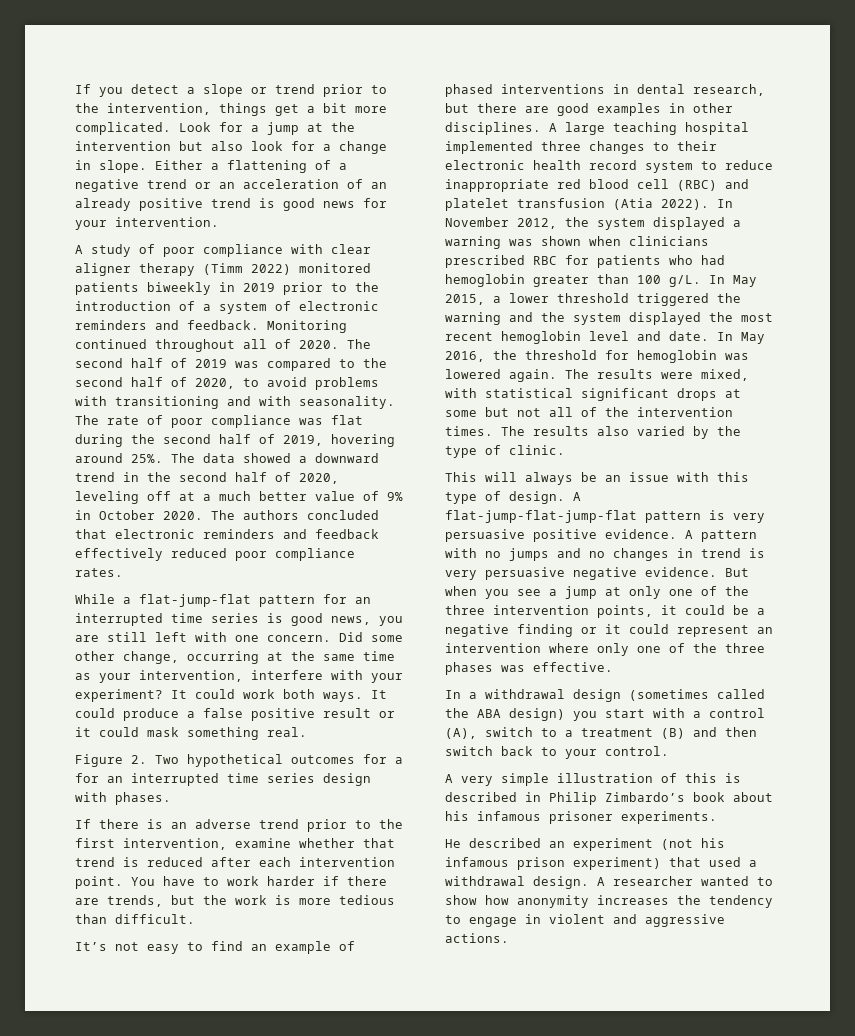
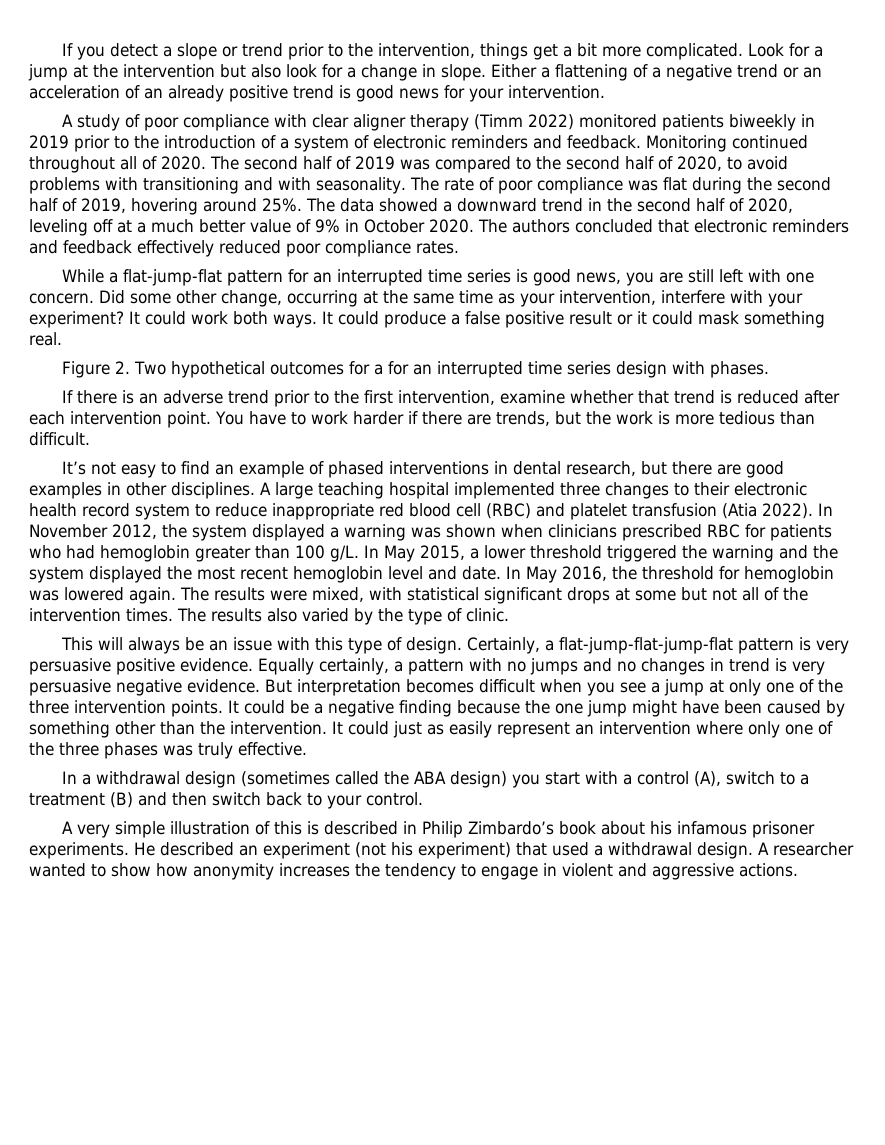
- A flat-jump-flat-jump-flat pattern is very persuasive positive evidence.
+ Certainly, a flat-jump-flat-jump-flat pattern is very persuasive positive evidence.
- A pattern with no jumps and no changes in trend is very persuasive negative evidence.
+ Equally certainly, a pattern with no jumps and no changes in trend is very persuasive negative evidence.
- But when you see a jump at only one of the three intervention points, it could be a negative finding or it could represent an intervention where only one of the three phases was effective.
+ But interpretation becomes difficult when you see a jump at only one of the three intervention points. It could be a negative finding because the one jump might have been caused by something other than the intervention. It could just as easily represent an intervention where only one of the three phases was truly effective.
- A very simple illustration of this is described in Philip Zimbardo’s book about his infamous prisoner experiments.
- He described an experiment (not his infamous prison experiment) that used a withdrawal design.
+ A very simple illustration of this is described in Philip Zimbardo’s book about his infamous prisoner experiments. He described an experiment (not his experiment) that used a withdrawal design.

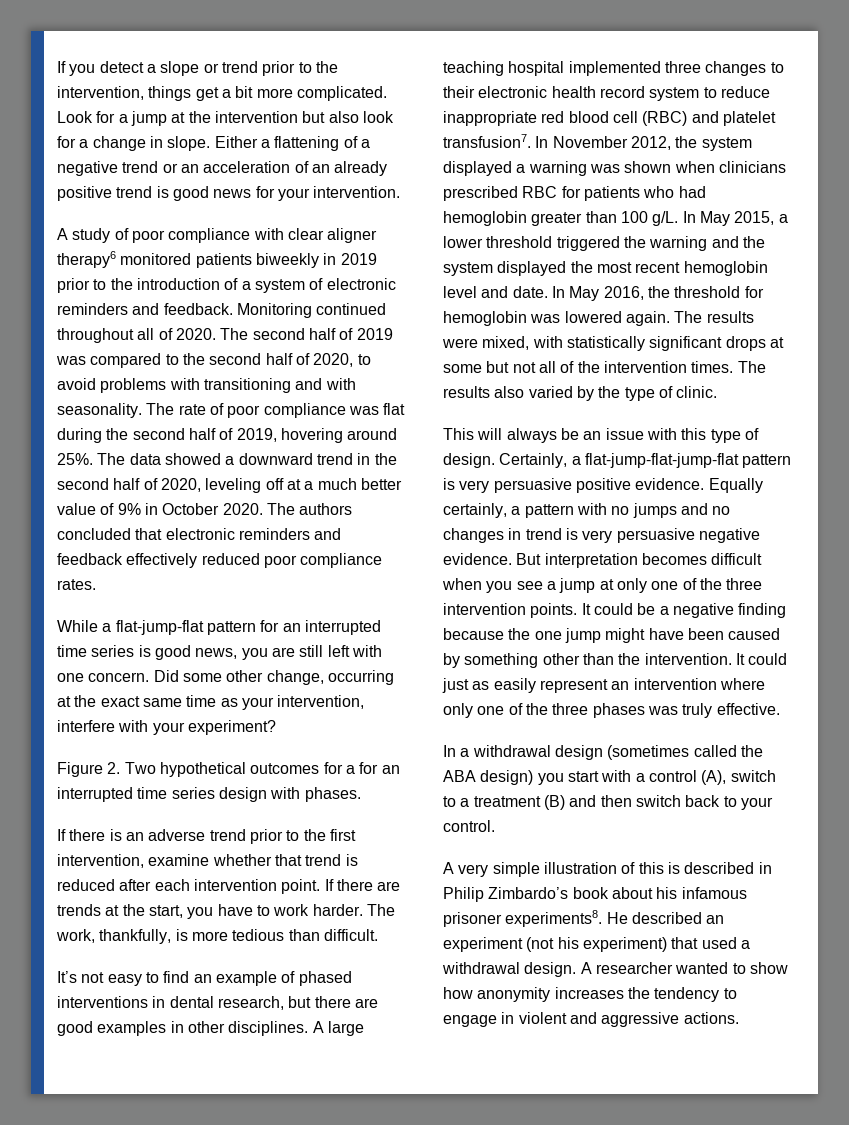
- A study of poor compliance with clear aligner therapy (Timm 2022) monitored patients biweekly in 2019 prior to the introduction of a system of electronic reminders and feedback.
+ A study of poor compliance with clear aligner therapy6 monitored patients biweekly in 2019 prior to the introduction of a system of electronic reminders and feedback.
- Did some other change, occurring at the same time as your intervention, interfere with your experiment? It could work both ways. It could produce a false positive result or it could mask something real.
+ Did some other change, occurring at the exact same time as your intervention, interfere with your experiment?
- You have to work harder if there are trends, but the work is more tedious than difficult.
+ If there are trends at the start, you have to work harder. The work, thankfully, is more tedious than difficult.
- A large teaching hospital implemented three changes to their electronic health record system to reduce inappropriate red blood cell (RBC) and platelet transfusion (Atia 2022).
+ A large teaching hospital implemented three changes to their electronic health record system to reduce inappropriate red blood cell (RBC) and platelet transfusion7.
- The results were mixed, with statistical significant drops at some but not all of the intervention times.
+ The results were mixed, with statistically significant drops at some but not all of the intervention times.
- A very simple illustration of this is described in Philip Zimbardo’s book about his infamous prisoner experiments.
+ A very simple illustration of this is described in Philip Zimbardo’s book about his infamous prisoner experiments8.

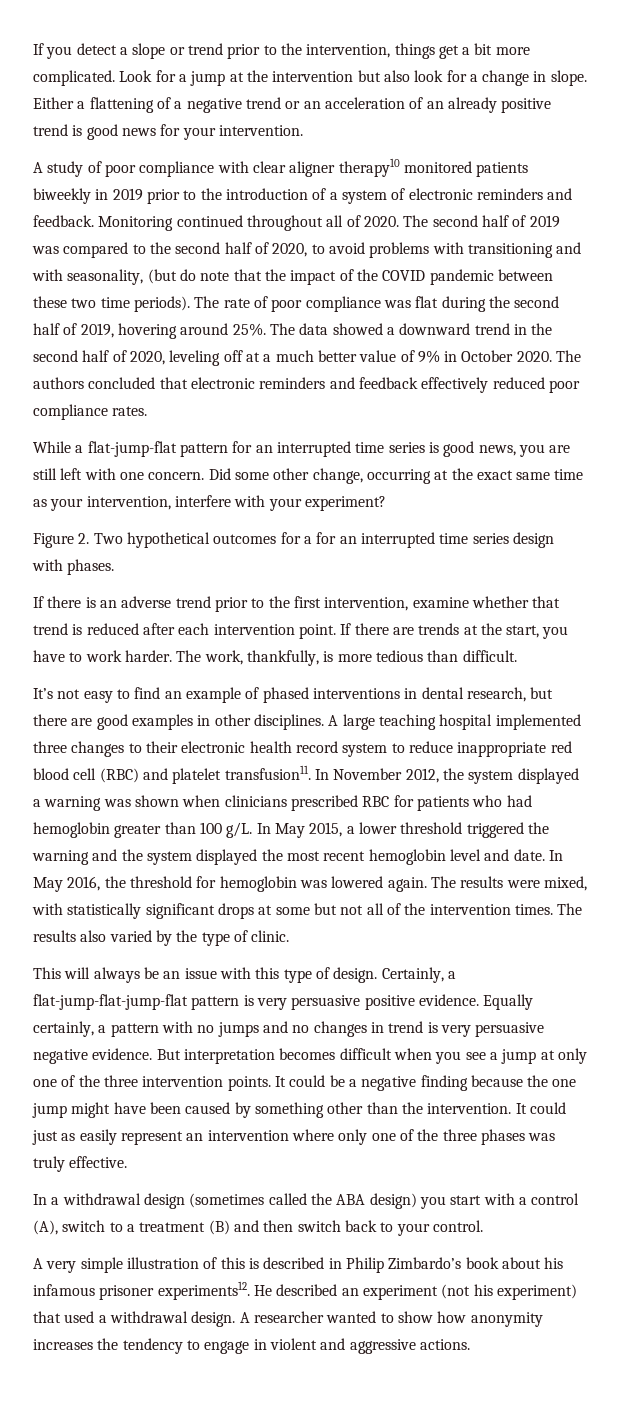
- A study of poor compliance with clear aligner therapy6 monitored patients biweekly in 2019 prior to the introduction of a system of electronic reminders and feedback.
+ A study of poor compliance with clear aligner therapy10 monitored patients biweekly in 2019 prior to the introduction of a system of electronic reminders and feedback.
- The second half of 2019 was compared to the second half of 2020, to avoid problems with transitioning and with seasonality.
+ The second half of 2019 was compared to the second half of 2020, to avoid problems with transitioning and with seasonality, (but do note that the impact of the COVID pandemic between these two time periods).
- A large teaching hospital implemented three changes to their electronic health record system to reduce inappropriate red blood cell (RBC) and platelet transfusion7.
+ A large teaching hospital implemented three changes to their electronic health record system to reduce inappropriate red blood cell (RBC) and platelet transfusion11.
- A very simple illustration of this is described in Philip Zimbardo’s book about his infamous prisoner experiments8.
+ A very simple illustration of this is described in Philip Zimbardo’s book about his infamous prisoner experiments12.

